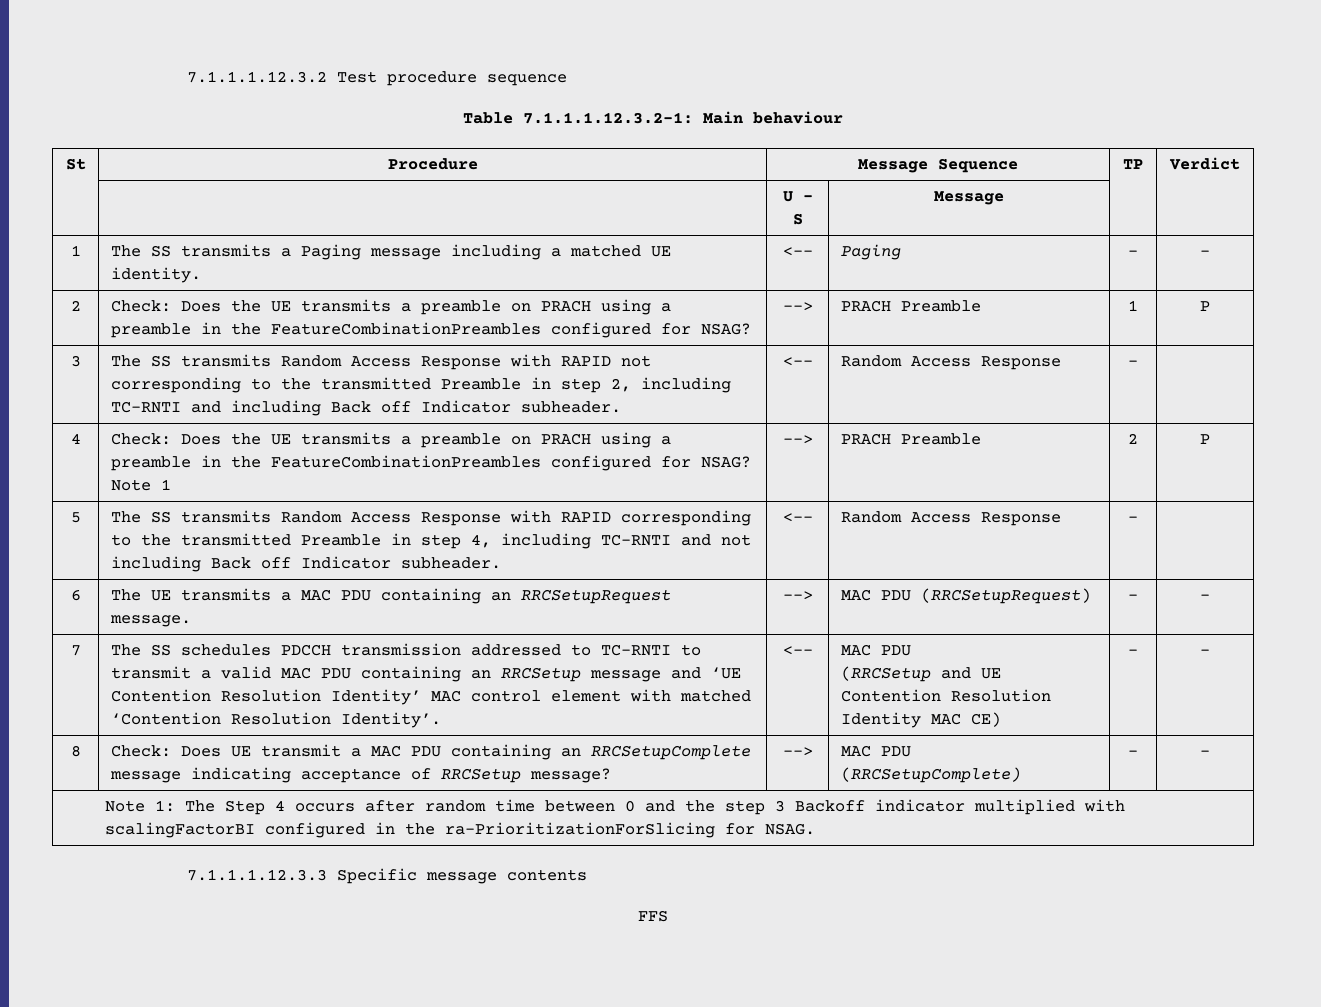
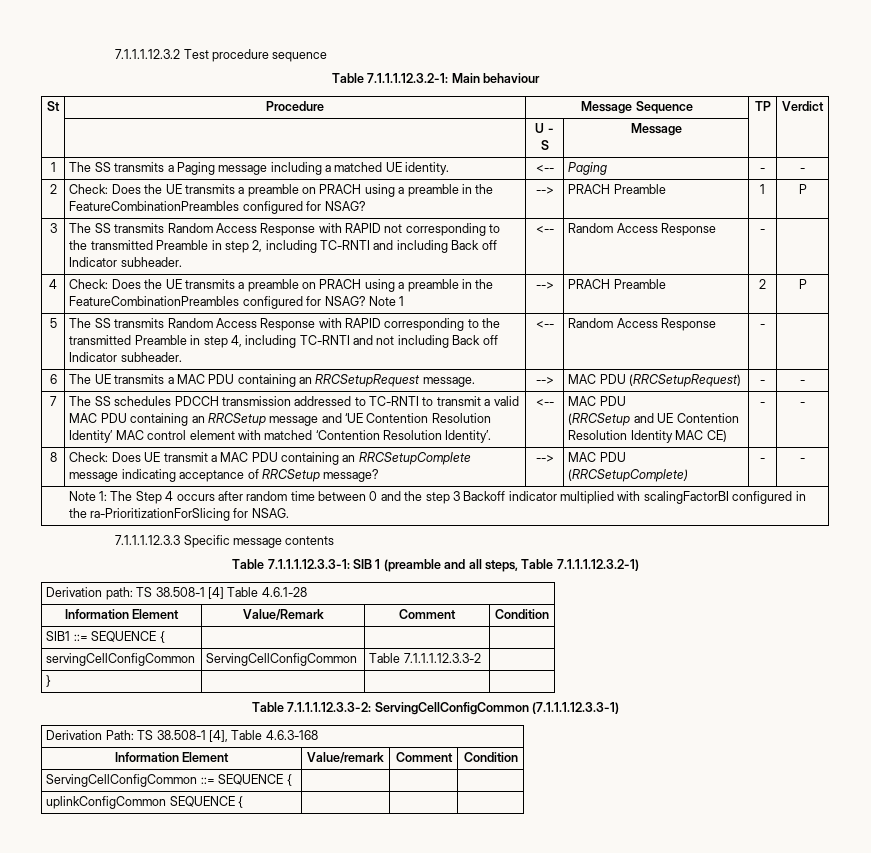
- FFS
+ Table 7.1.1.1.12.3.3-1: SIB 1 (preamble and all steps, Table 7.1.1.1.12.3.2-1)
+ Derivation path: TS 38.508-1 [4] Table 4.6.1-28
+ Information Element | Value/Remark | Comment | Condition
+ SIB1 ::= SEQUENCE { | | |
+ servingCellConfigCommon | ServingCellConfigCommon | Table 7.1.1.1.12.3.3-2 |
+ } | | |
+ Table 7.1.1.1.12.3.3-2: ServingCellConfigCommon (7.1.1.1.12.3.3-1)
+ Derivation Path: TS 38.508-1 [4], Table 4.6.3-168
+ Information Element | Value/remark | Comment | Condition
+ ServingCellConfigCommon ::= SEQUENCE { | | |
+ uplinkConfigCommon SEQUENCE { | | |

